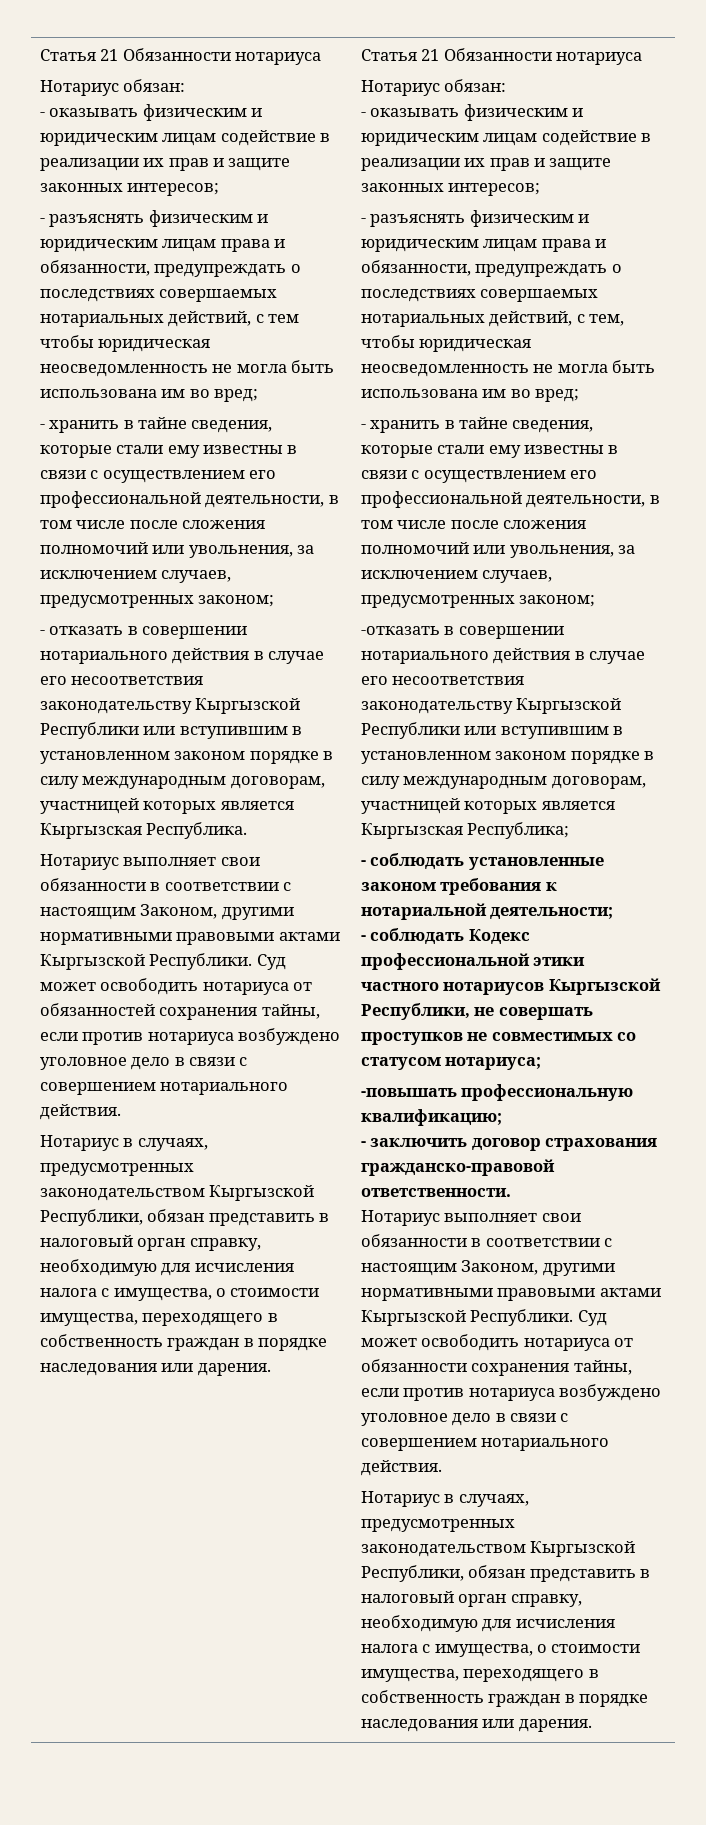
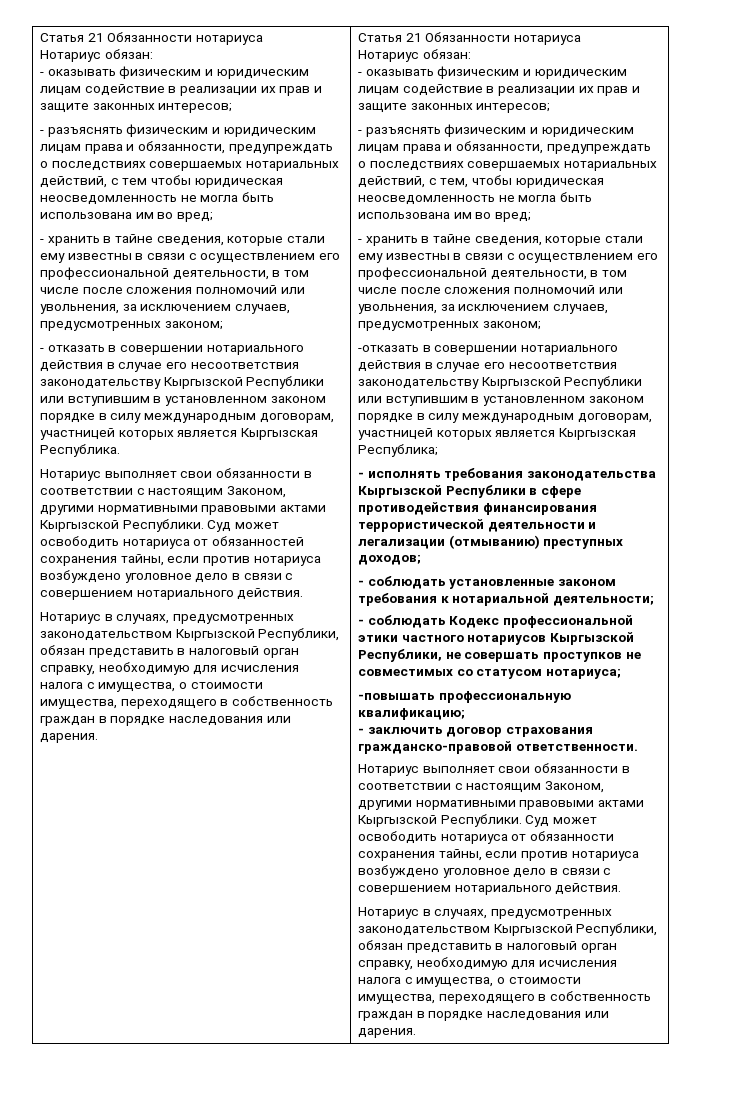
+ - исполнять требования законодательства Кыргызской Республики в сфере противодействия финансирования террористической деятельности и легализации (отмыванию) преступных доходов;

